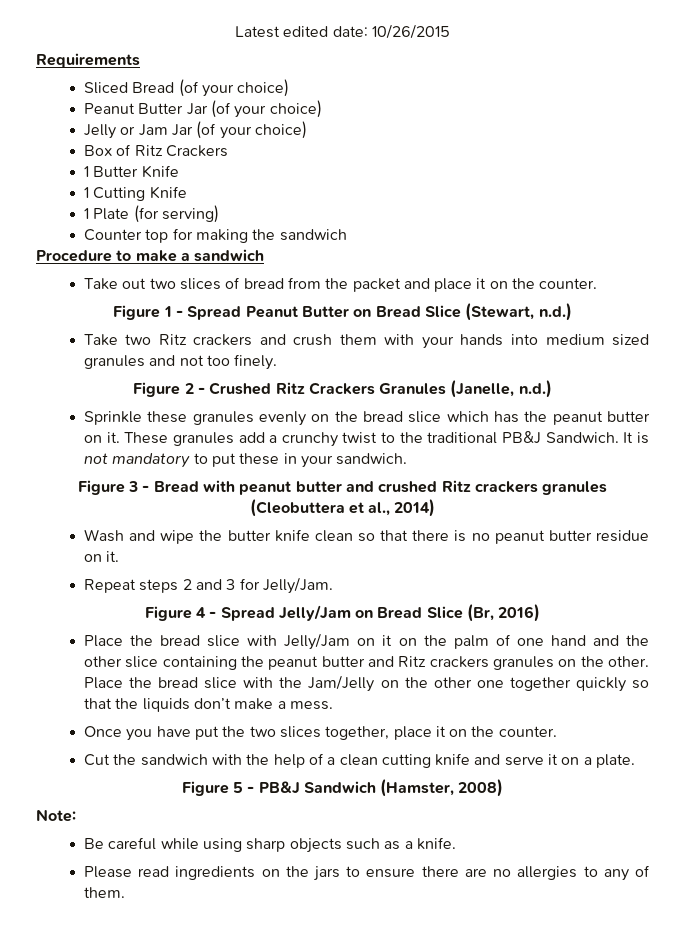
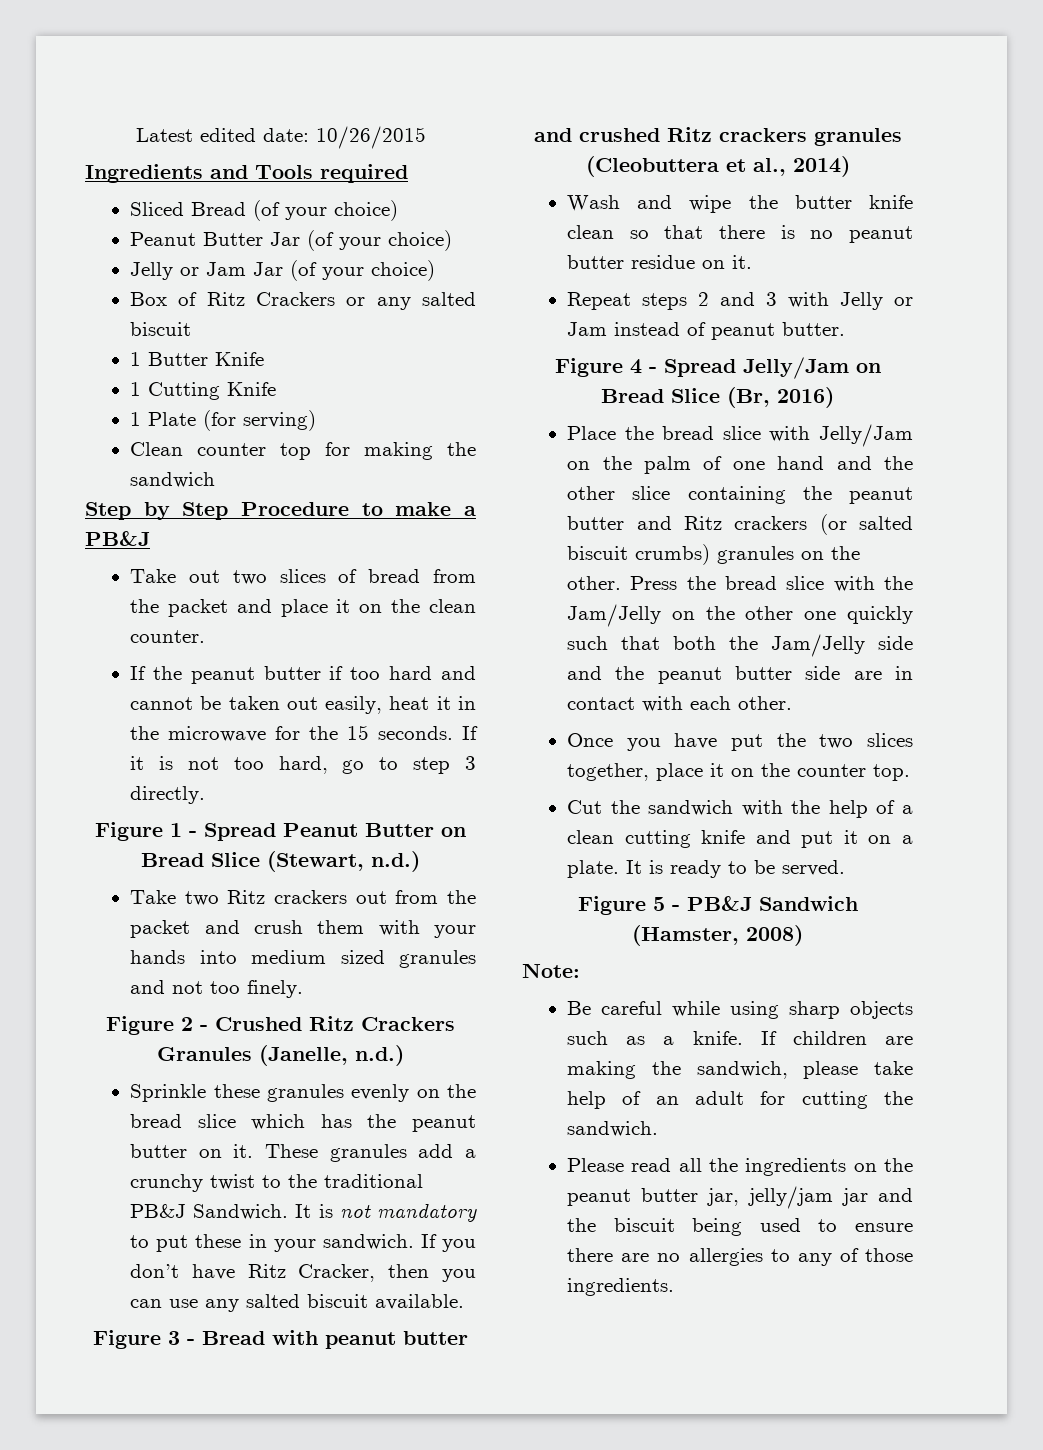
- Requirements
+ Ingredients and Tools required
- Box of Ritz Crackers
+ Box of Ritz Crackers or any salted biscuit
- Counter top for making the sandwich
+ Clean counter top for making the sandwich
- Procedure to make a sandwich
+ Step by Step Procedure to make a PB&J
- Take out two slices of bread from the packet and place it on the counter.
+ Take out two slices of bread from the packet and place it on the clean counter.
+ If the peanut butter if too hard and cannot be taken out easily, heat it in the microwave for the 15 seconds. If it is not too hard, go to step 3 directly.
- Take two Ritz crackers and crush them with your hands into medium sized granules and not too finely.
+ Take two Ritz crackers out from the packet and crush them with your hands into medium sized granules and not too finely.
+ If you don’t have Ritz Cracker, then you can use any salted biscuit available.
- Repeat steps 2 and 3 for Jelly/Jam.
+ Repeat steps 2 and 3 with Jelly or Jam instead of peanut butter.
- Place the bread slice with Jelly/Jam on it on the palm of one hand and the other slice containing the peanut butter and Ritz crackers granules on the other.
+ Place the bread slice with Jelly/Jam on the palm of one hand and the other slice containing the peanut butter and Ritz crackers (or salted biscuit crumbs) granules on the other.
- Place the bread slice with the Jam/Jelly on the other one together quickly so that the liquids don’t make a mess.
+ Press the bread slice with the Jam/Jelly on the other one quickly such that both the Jam/Jelly side and the peanut butter side are in contact with each other.
- Once you have put the two slices together, place it on the counter.
+ Once you have put the two slices together, place it on the counter top.
- Cut the sandwich with the help of a clean cutting knife and serve it on a plate.
+ Cut the sandwich with the help of a clean cutting knife and put it on a plate. It is ready to be served.
+ If children are making the sandwich, please take help of an adult for cutting the sandwich.
- Please read ingredients on the jars to ensure there are no allergies to any of them.
+ Please read all the ingredients on the peanut butter jar, jelly/jam jar and the biscuit being used to ensure there are no allergies to any of those ingredients.

